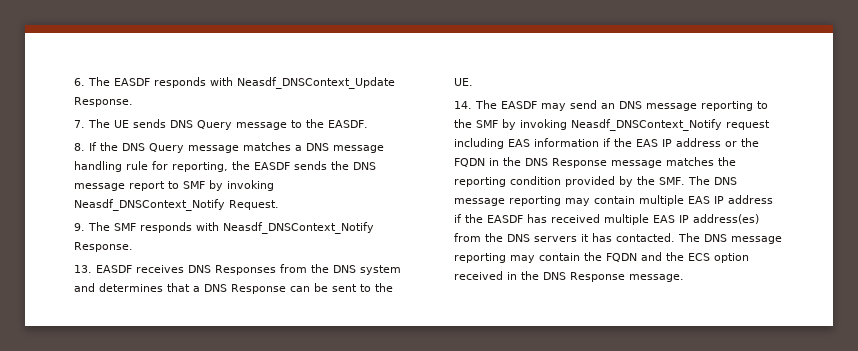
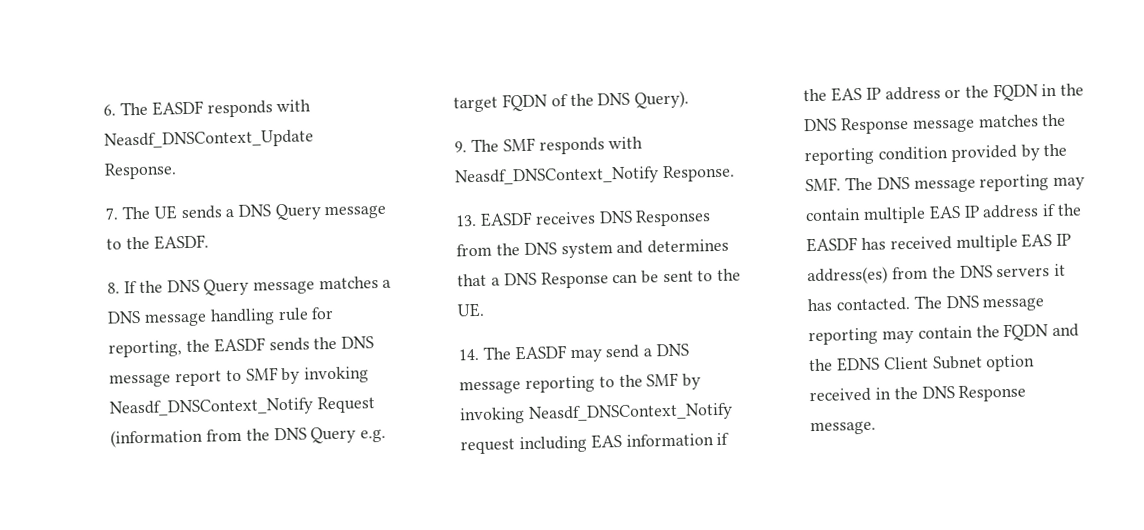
- 7. The UE sends DNS Query message to the EASDF.
+ 7. The UE sends a DNS Query message to the EASDF.
- 8. If the DNS Query message matches a DNS message handling rule for reporting, the EASDF sends the DNS message report to SMF by invoking Neasdf_DNSContext_Notify Request.
+ 8. If the DNS Query message matches a DNS message handling rule for reporting, the EASDF sends the DNS message report to SMF by invoking Neasdf_DNSContext_Notify Request (information from the DNS Query e.g. target FQDN of the DNS Query).
- 14. The EASDF may send an DNS message reporting to the SMF by invoking Neasdf_DNSContext_Notify request including EAS information if the EAS IP address or the FQDN in the DNS Response message matches the reporting condition provided by the SMF. The DNS message reporting may contain multiple EAS IP address if the EASDF has received multiple EAS IP address(es) from the DNS servers it has contacted.
+ 14. The EASDF may send a DNS message reporting to the SMF by invoking Neasdf_DNSContext_Notify request including EAS information if the EAS IP address or the FQDN in the DNS Response message matches the reporting condition provided by the SMF. The DNS message reporting may contain multiple EAS IP address if the EASDF has received multiple EAS IP address(es) from the DNS servers it has contacted.
- The DNS message reporting may contain the FQDN and the ECS option received in the DNS Response message.
+ The DNS message reporting may contain the FQDN and the EDNS Client Subnet option received in the DNS Response message.

